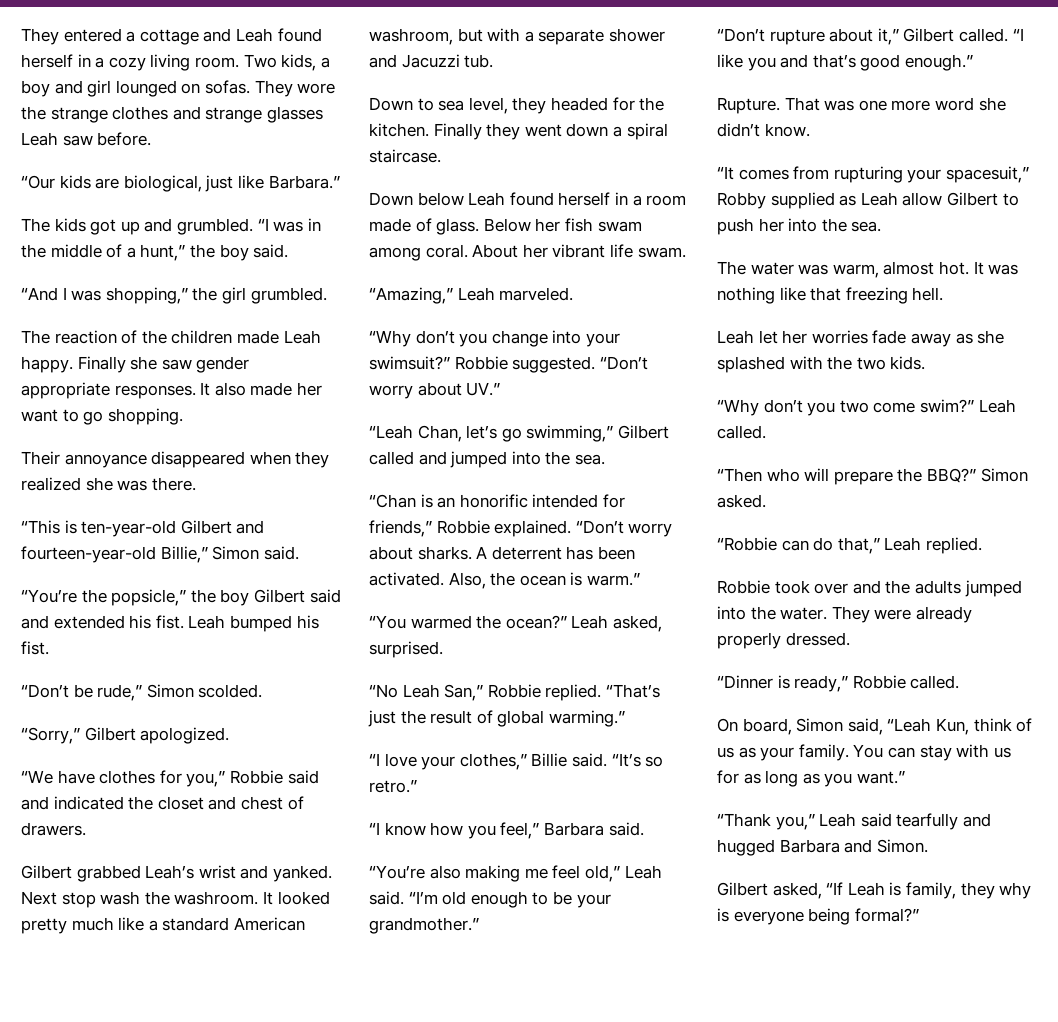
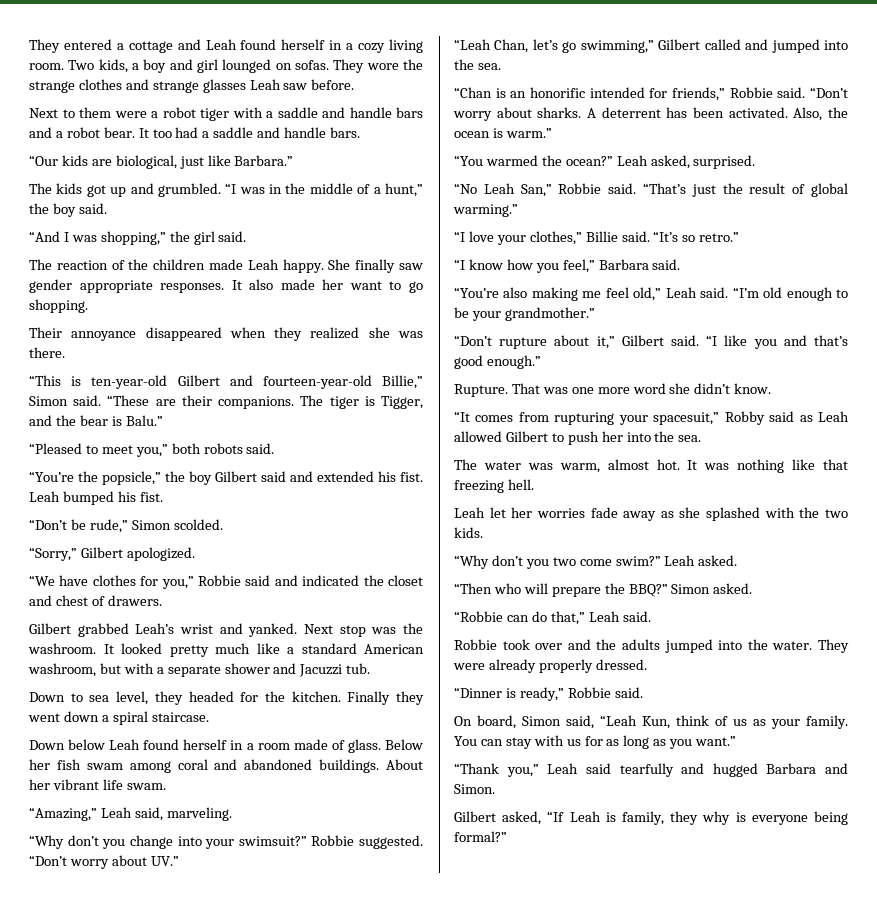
+ Next to them were a robot tiger with a saddle and handle bars and a robot bear. It too had a saddle and handle bars.
- “And I was shopping,” the girl grumbled.
+ “And I was shopping,” the girl said.
- Finally she saw gender appropriate responses.
+ She finally saw gender appropriate responses.
+ “These are their companions. The tiger is Tigger, and the bear is Balu.”
+ “Pleased to meet you,” both robots said.
- Next stop wash the washroom.
+ Next stop was the washroom.
- Below her fish swam among coral.
+ Below her fish swam among coral and abandoned buildings.
- “Amazing,” Leah marveled.
+ “Amazing,” Leah said, marveling.
- “Chan is an honorific intended for friends,” Robbie explained.
+ “Chan is an honorific intended for friends,” Robbie said.
- “No Leah San,” Robbie replied.
+ “No Leah San,” Robbie said.
- “Don’t rupture about it,” Gilbert called.
+ “Don’t rupture about it,” Gilbert said.
- “It comes from rupturing your spacesuit,” Robby supplied as Leah allow Gilbert to push her into the sea.
+ “It comes from rupturing your spacesuit,” Robby said as Leah allowed Gilbert to push her into the sea.
- Leah called.
+ Leah asked.
- “Robbie can do that,” Leah replied.
+ “Robbie can do that,” Leah said.
- “Dinner is ready,” Robbie called.
+ “Dinner is ready,” Robbie said.

